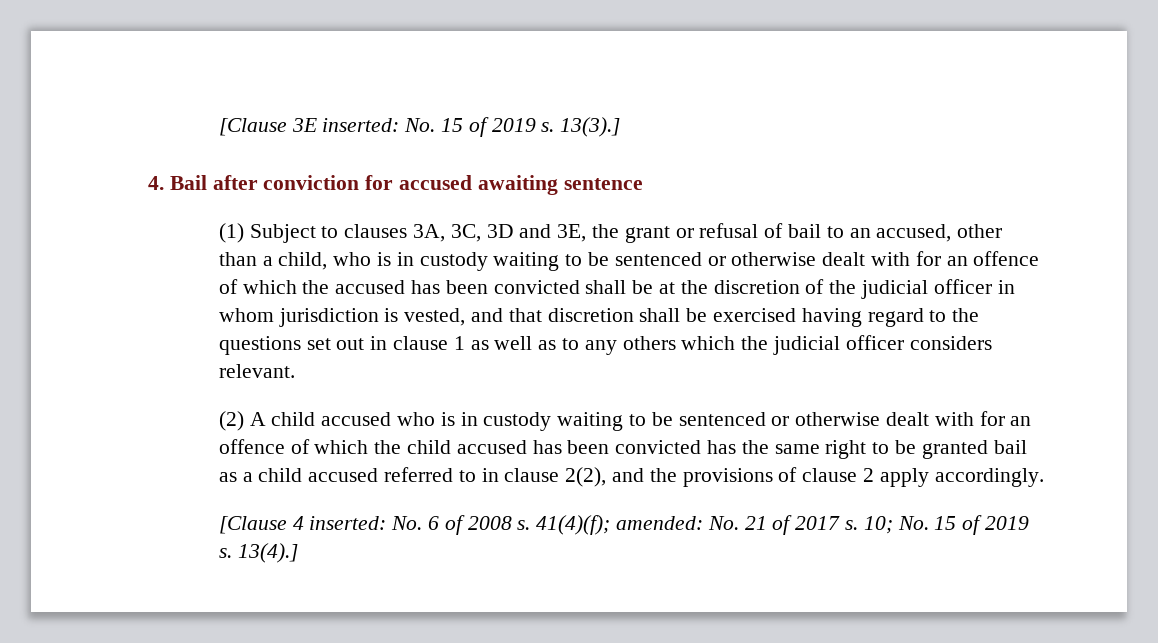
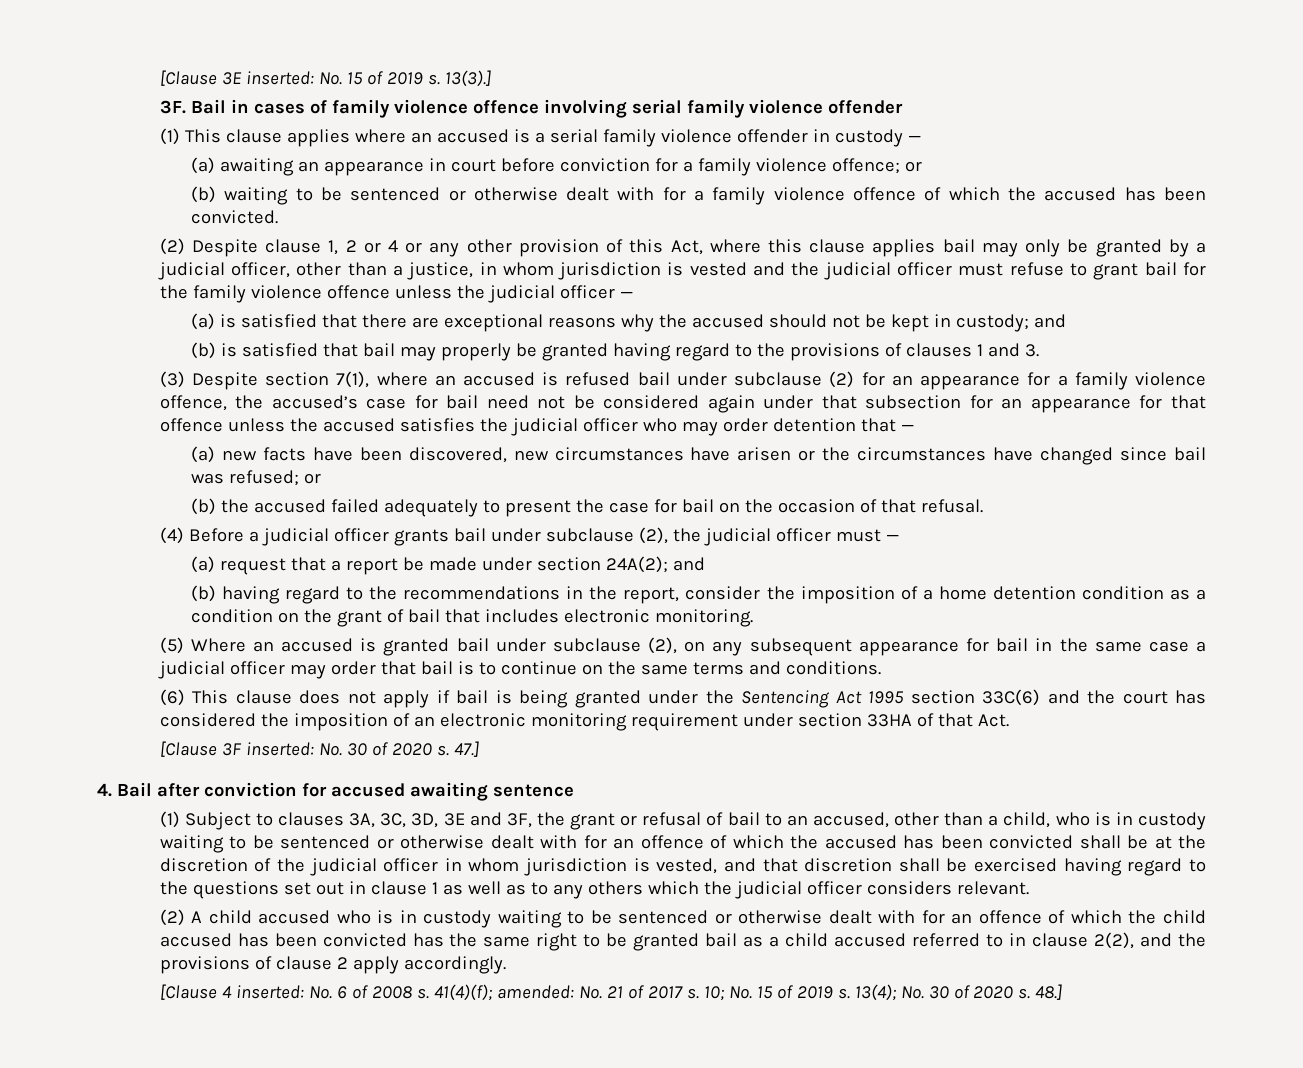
+ 3F. Bail in cases of family violence offence involving serial family violence offender
+ (1) This clause applies where an accused is a serial family violence offender in custody —
+ (a) awaiting an appearance in court before conviction for a family violence offence; or
+ (b) waiting to be sentenced or otherwise dealt with for a family violence offence of which the accused has been convicted.
+ (2) Despite clause 1, 2 or 4 or any other provision of this Act, where this clause applies bail may only be granted by a judicial officer, other than a justice, in whom jurisdiction is vested and the judicial officer must refuse to grant bail for the family violence offence unless the judicial officer —
+ (a) is satisfied that there are exceptional reasons why the accused should not be kept in custody; and
+ (b) is satisfied that bail may properly be granted having regard to the provisions of clauses 1 and 3.
+ (3) Despite section 7(1), where an accused is refused bail under subclause (2) for an appearance for a family violence offence, the accused’s case for bail need not be considered again under that subsection for an appearance for that offence unless the accused satisfies the judicial officer who may order detention that —
+ (a) new facts have been discovered, new circumstances have arisen or the circumstances have changed since bail was refused; or
+ (b) the accused failed adequately to present the case for bail on the occasion of that refusal.
+ (4) Before a judicial officer grants bail under subclause (2), the judicial officer must —
+ (a) request that a report be made under section 24A(2); and
+ (b) having regard to the recommendations in the report, consider the imposition of a home detention condition as a condition on the grant of bail that includes electronic monitoring.
+ (5) Where an accused is granted bail under subclause (2), on any subsequent appearance for bail in the same case a judicial officer may order that bail is to continue on the same terms and conditions.
+ (6) This clause does not apply if bail is being granted under the Sentencing Act 1995 section 33C(6) and the court has considered the imposition of an electronic monitoring requirement under section 33HA of that Act.
+ [Clause 3F inserted: No. 30 of 2020 s. 47.]
- (1) Subject to clauses 3A, 3C, 3D and 3E, the grant or refusal of bail to an accused, other than a child, who is in custody waiting to be sentenced or otherwise dealt with for an offence of which the accused has been convicted shall be at the discretion of the judicial officer in whom jurisdiction is vested, and that discretion shall be exercised having regard to the questions set out in clause 1 as well as to any others which the judicial officer considers relevant.
+ (1) Subject to clauses 3A, 3C, 3D, 3E and 3F, the grant or refusal of bail to an accused, other than a child, who is in custody waiting to be sentenced or otherwise dealt with for an offence of which the accused has been convicted shall be at the discretion of the judicial officer in whom jurisdiction is vested, and that discretion shall be exercised having regard to the questions set out in clause 1 as well as to any others which the judicial officer considers relevant.
- 13(4).]
+ 13(4); No. 30 of 2020 s. 48.]

